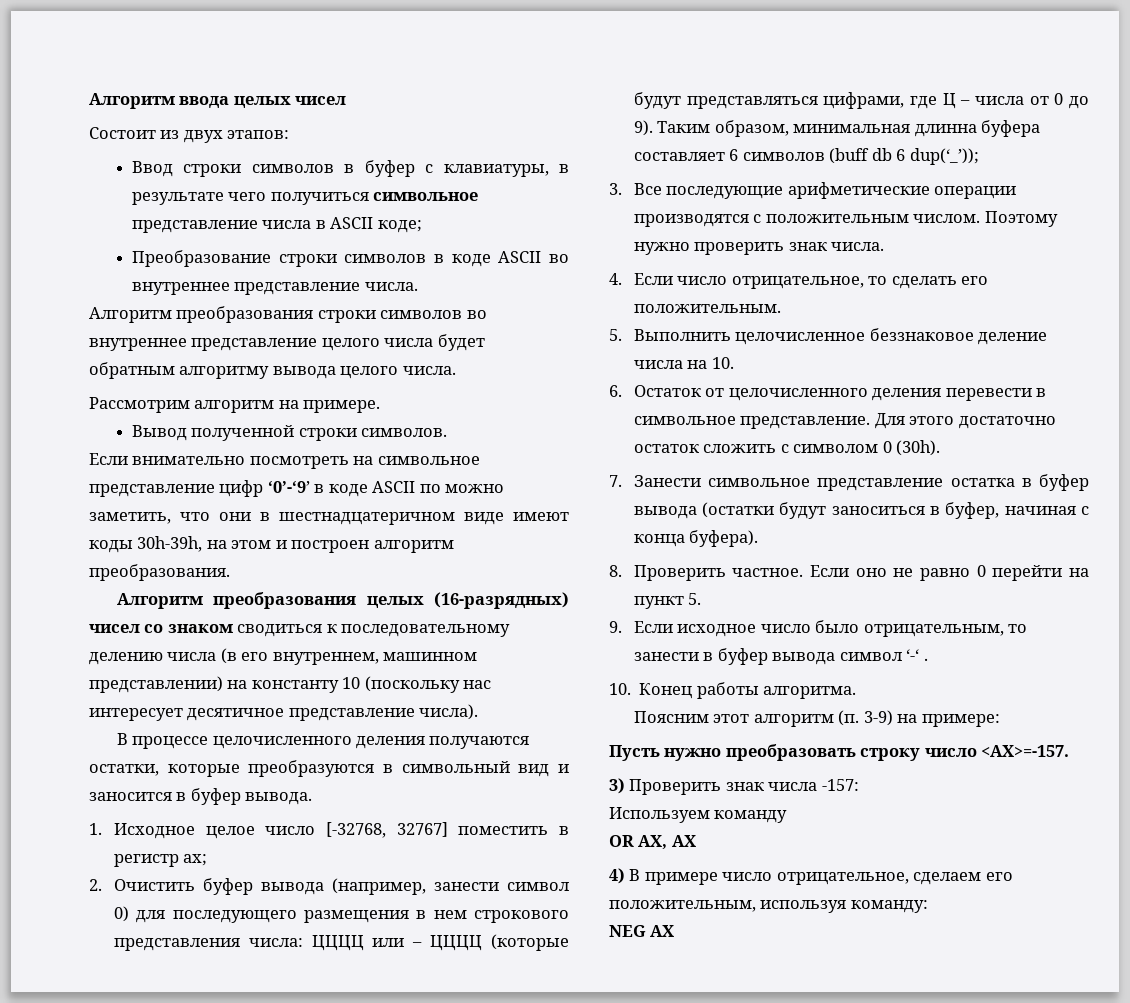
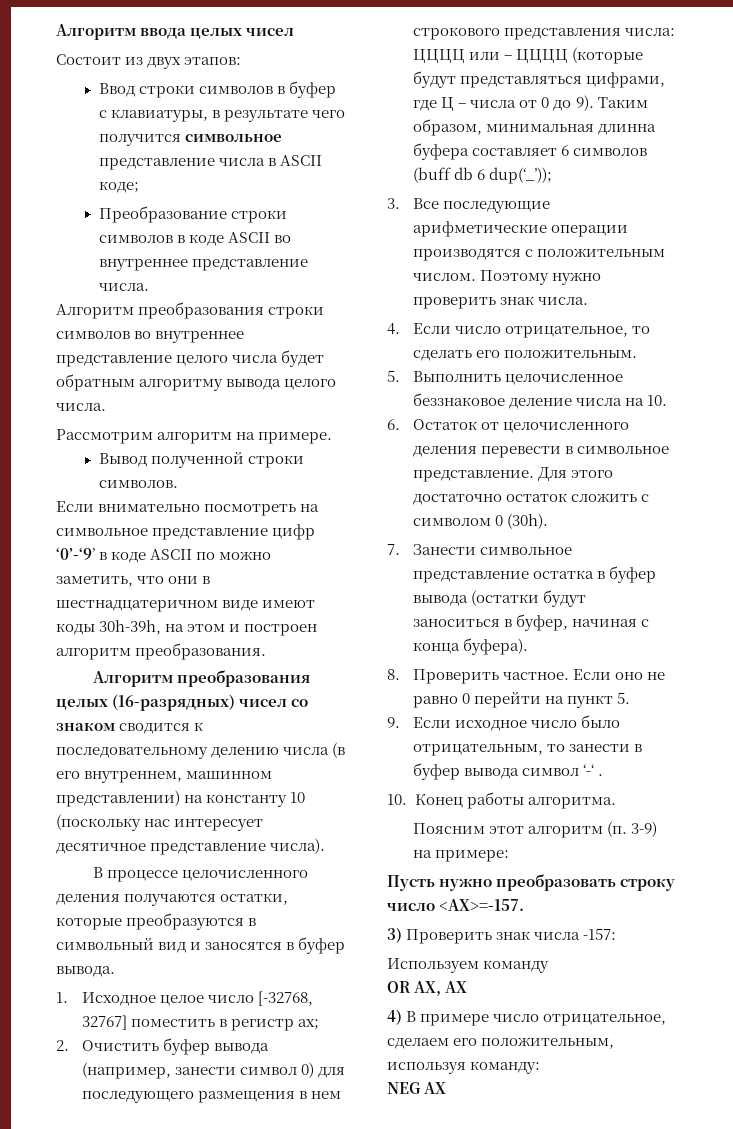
- Ввод строки символов в буфер с клавиатуры, в результате чего получиться символьное представление числа в ASCII коде;
+ Ввод строки символов в буфер с клавиатуры, в результате чего получится символьное представление числа в ASCII коде;
- Алгоритм преобразования целых (16-разрядных) чисел со знаком сводиться к последовательному делению числа (в его внутреннем, машинном представлении) на константу 10 (поскольку нас интересует десятичное представление числа).
+ Алгоритм преобразования целых (16-разрядных) чисел со знаком сводится к последовательному делению числа (в его внутреннем, машинном представлении) на константу 10 (поскольку нас интересует десятичное представление числа).
- В процессе целочисленного деления получаются остатки, которые преобразуются в символьный вид и заносится в буфер вывода.
+ В процессе целочисленного деления получаются остатки, которые преобразуются в символьный вид и заносятся в буфер вывода.

